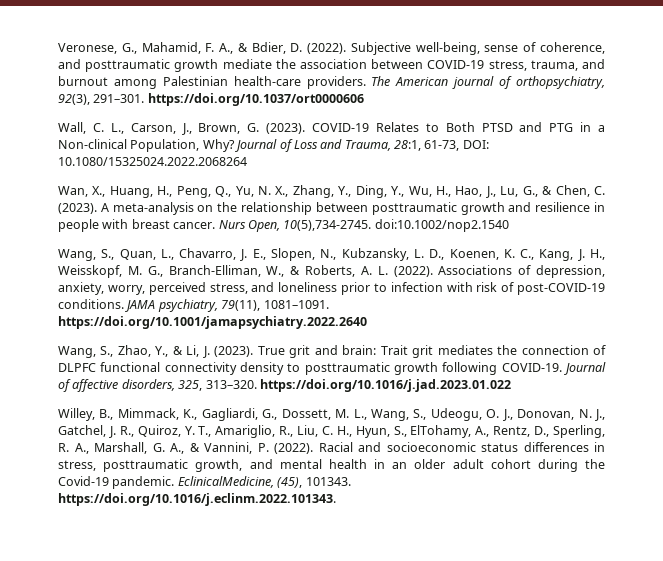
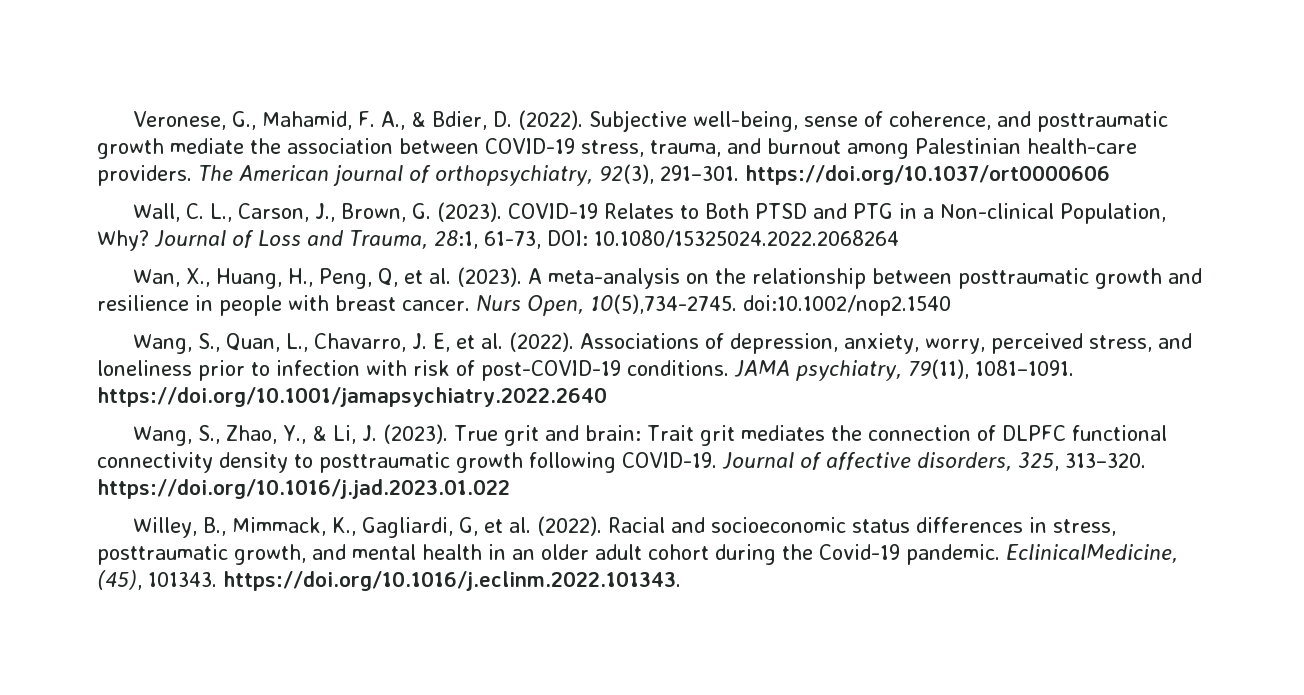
- Wan, X., Huang, H., Peng, Q., Yu, N. X., Zhang, Y., Ding, Y., Wu, H., Hao, J., Lu, G., & Chen, C. (2023).
+ Wan, X., Huang, H., Peng, Q, et al. (2023).
- Wang, S., Quan, L., Chavarro, J. E., Slopen, N., Kubzansky, L. D., Koenen, K. C., Kang, J. H., Weisskopf, M. G., Branch-Elliman, W., & Roberts, A. L. (2022).
+ Wang, S., Quan, L., Chavarro, J. E, et al. (2022).
- Willey, B., Mimmack, K., Gagliardi, G., Dossett, M. L., Wang, S., Udeogu, O. J., Donovan, N. J., Gatchel, J. R., Quiroz, Y. T., Amariglio, R., Liu, C. H., Hyun, S., ElTohamy, A., Rentz, D., Sperling, R. A., Marshall, G. A., & Vannini, P. (2022).
+ Willey, B., Mimmack, K., Gagliardi, G, et al. (2022).

